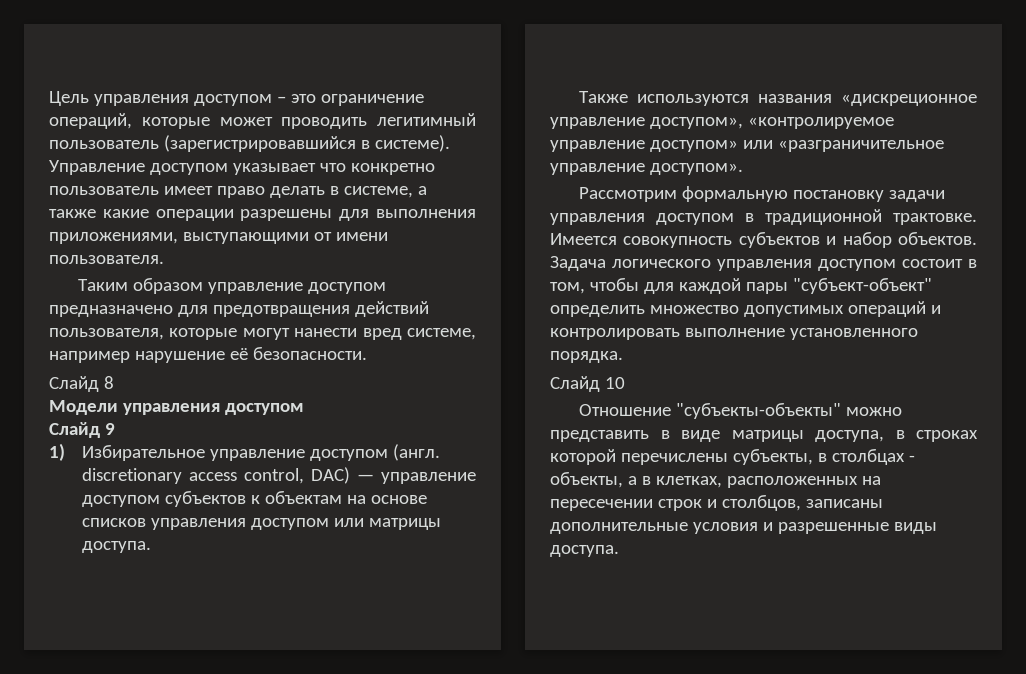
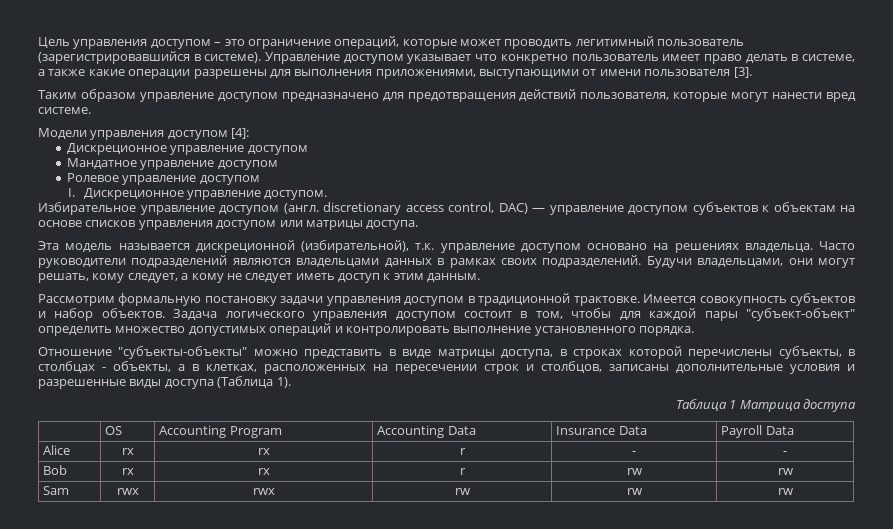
- Управление доступом указывает что конкретно пользователь имеет право делать в системе, а также какие операции разрешены для выполнения приложениями, выступающими от имени пользователя.
+ Управление доступом указывает что конкретно пользователь имеет право делать в системе, а также какие операции разрешены для выполнения приложениями, выступающими от имени пользователя [3].
- Таким образом управление доступом предназначено для предотвращения действий пользователя, которые могут нанести вред системе, например нарушение её безопасности.
- Слайд 8
- Модели управления доступом
- Слайд 9
- 1) Избирательное управление доступом (англ. discretionary access control, DAC) — управление доступом субъектов к объектам на основе списков управления доступом или матрицы доступа.
+ Таким образом управление доступом предназначено для предотвращения действий пользователя, которые могут нанести вред системе.
+ Модели управления доступом [4]:
+ Дискреционное управление доступом
+ Мандатное управление доступом
+ Ролевое управление доступом
+ I. Дискреционное управление доступом.
+ Избирательное управление доступом (англ. discretionary access control, DAC) — управление доступом субъектов к объектам на основе списков управления доступом или матрицы доступа.
- Также используются названия «дискреционное управление доступом», «контролируемое управление доступом» или «разграничительное управление доступом».
+ Эта модель называется дискреционной (избирательной), т.к. управление доступом основано на решениях владельца. Часто руководители подразделений являются владельцами данных в рамках своих подразделений. Будучи владельцами, они могут решать, кому следует, а кому не следует иметь доступ к этим данным.
- Слайд 10
- Отношение "субъекты-объекты" можно представить в виде матрицы доступа, в строках которой перечислены субъекты, в столбцах - объекты, а в клетках, расположенных на пересечении строк и столбцов, записаны дополнительные условия и разрешенные виды доступа.
+ Отношение "субъекты-объекты" можно представить в виде матрицы доступа, в строках которой перечислены субъекты, в столбцах - объекты, а в клетках, расположенных на пересечении строк и столбцов, записаны дополнительные условия и разрешенные виды доступа (Таблица 1).
+ Таблица 1 Матрица доступа
+ | OS | Accounting Program | Accounting Data | Insurance Data | Payroll Data
+ Alice | rx | rx | r | - | -
+ Bob | rx | rx | r | rw | rw
+ Sam | rwx | rwx | rw | rw | rw

